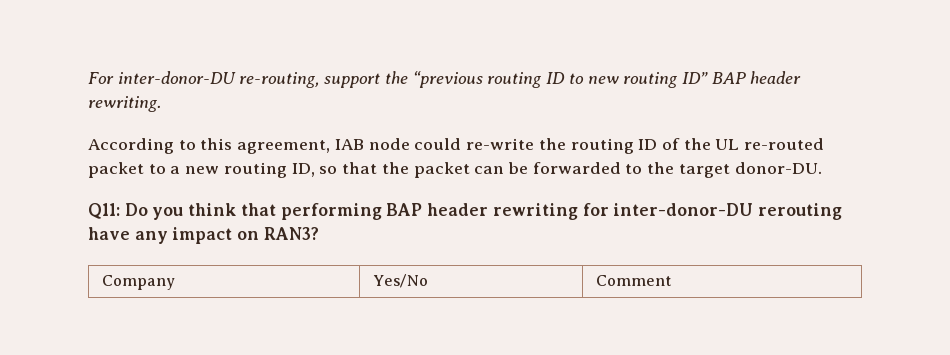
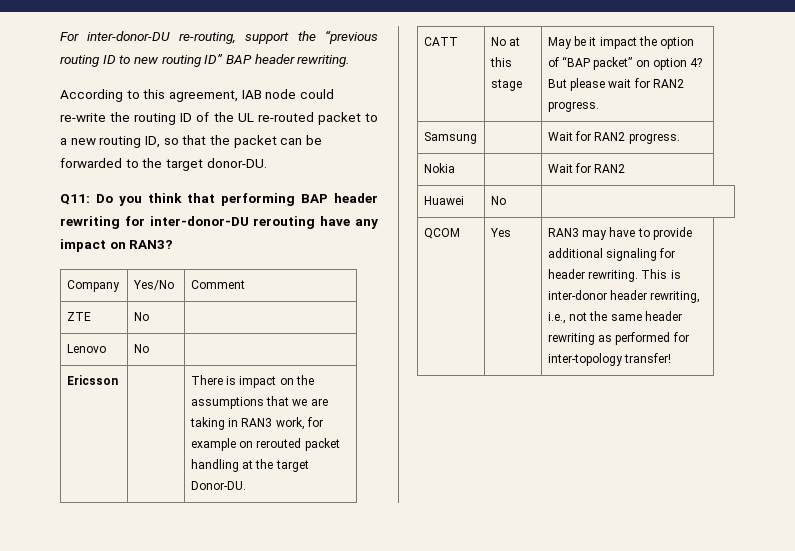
+ ZTE | No |
+ Lenovo | No |
+ Ericsson | | There is impact on the assumptions that we are taking in RAN3 work, for example on rerouted packet handling at the target Donor-DU.
+ CATT | No at this stage | May be it impact the option of “BAP packet” on option 4? But please wait for RAN2 progress.
+ Samsung | | Wait for RAN2 progress.
+ Nokia | | Wait for RAN2
+ Huawei | No |
+ QCOM | Yes | RAN3 may have to provide additional signaling for header rewriting. This is inter-donor header rewriting, i.e., not the same header rewriting as performed for inter-topology transfer!

